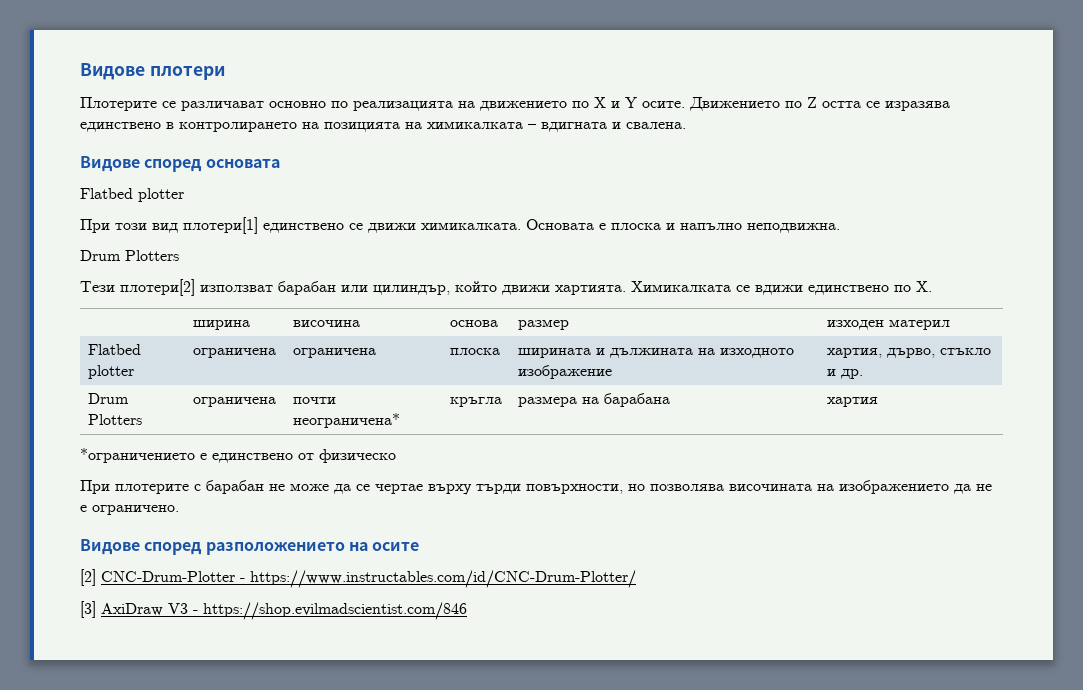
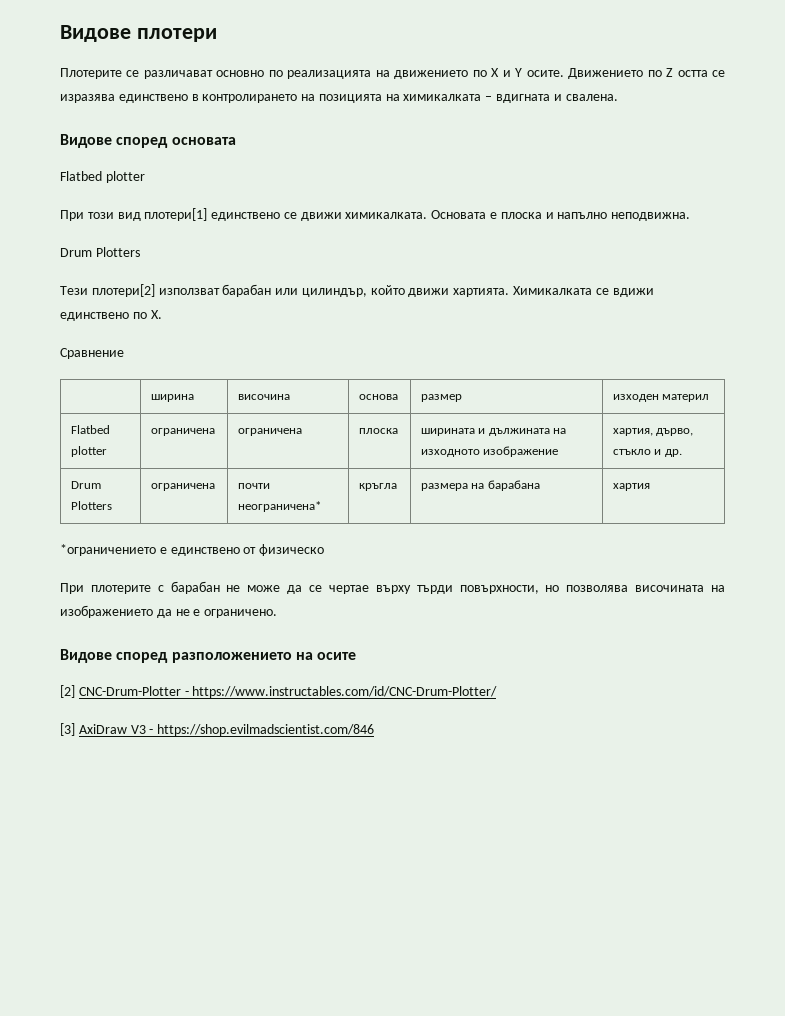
+ Сравнение

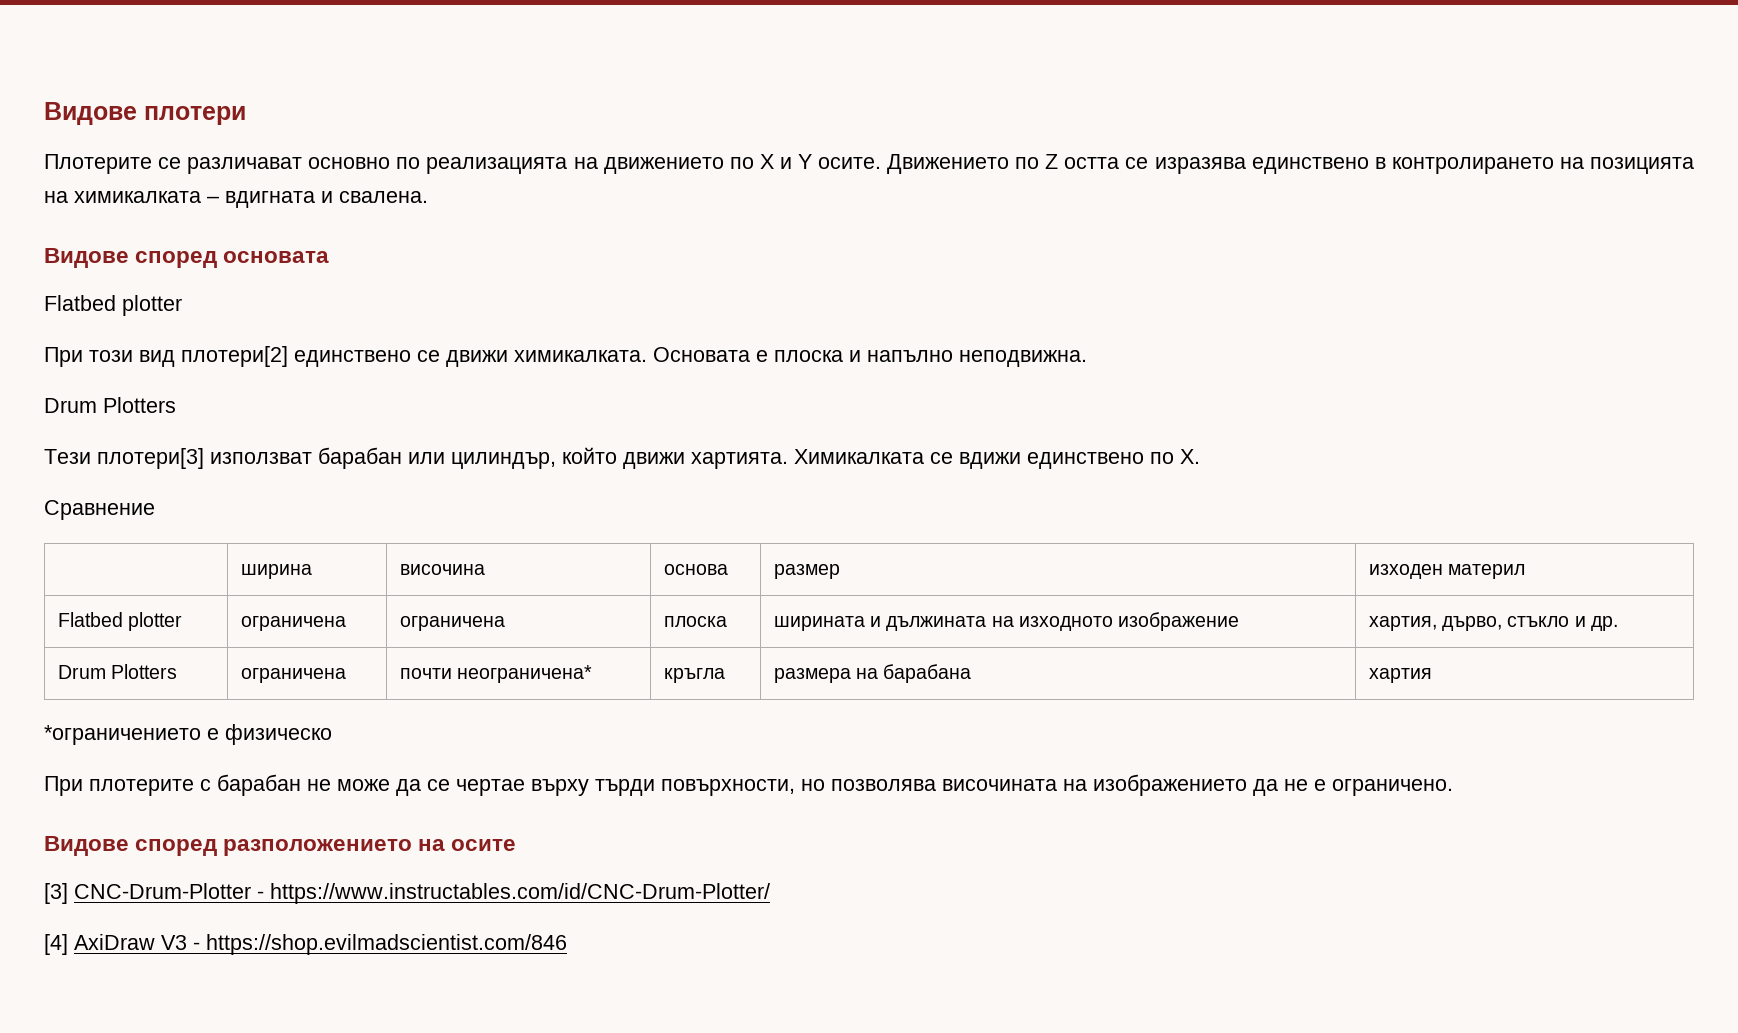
- При този вид плотери[1] единствено се движи химикалката.
+ При този вид плотери[2] единствено се движи химикалката.
- Тези плотери[2] използват барабан или цилиндър, който движи хартията.
+ Тези плотери[3] използват барабан или цилиндър, който движи хартията.
- *ограничението е единствено от физическо
+ *ограничението е физическо
- [2] CNC-Drum-Plotter - https://www.instructables.com/id/CNC-Drum-Plotter/
+ [3] CNC-Drum-Plotter - https://www.instructables.com/id/CNC-Drum-Plotter/
- [3] AxiDraw V3 - https://shop.evilmadscientist.com/846
+ [4] AxiDraw V3 - https://shop.evilmadscientist.com/846

